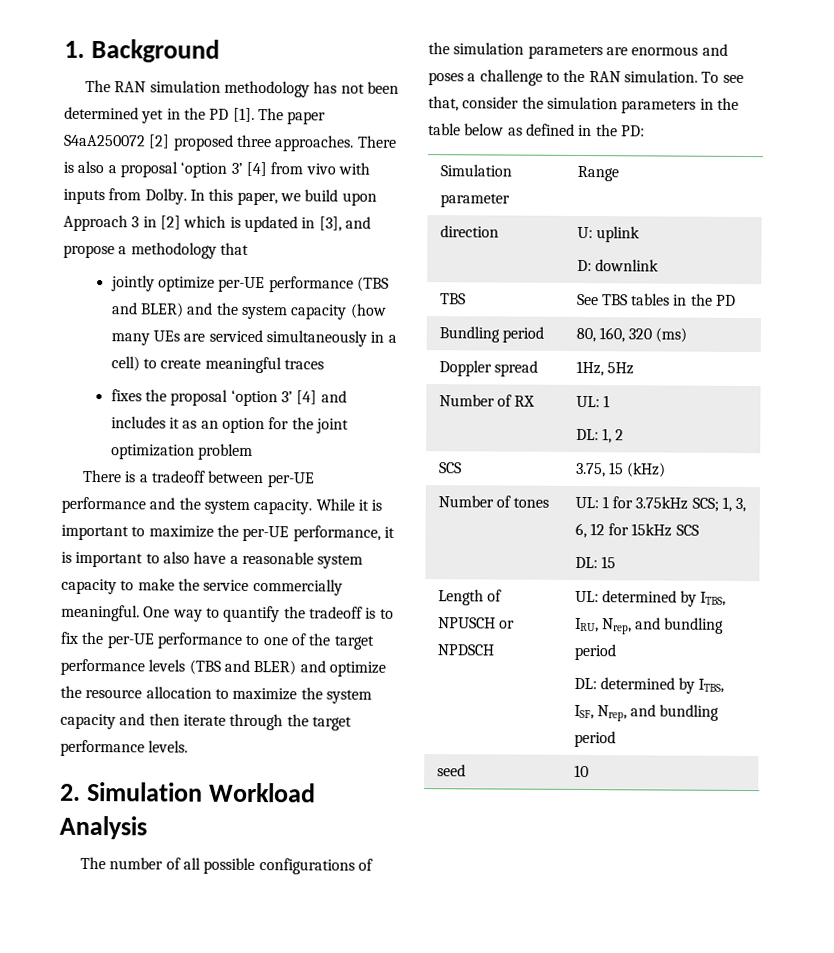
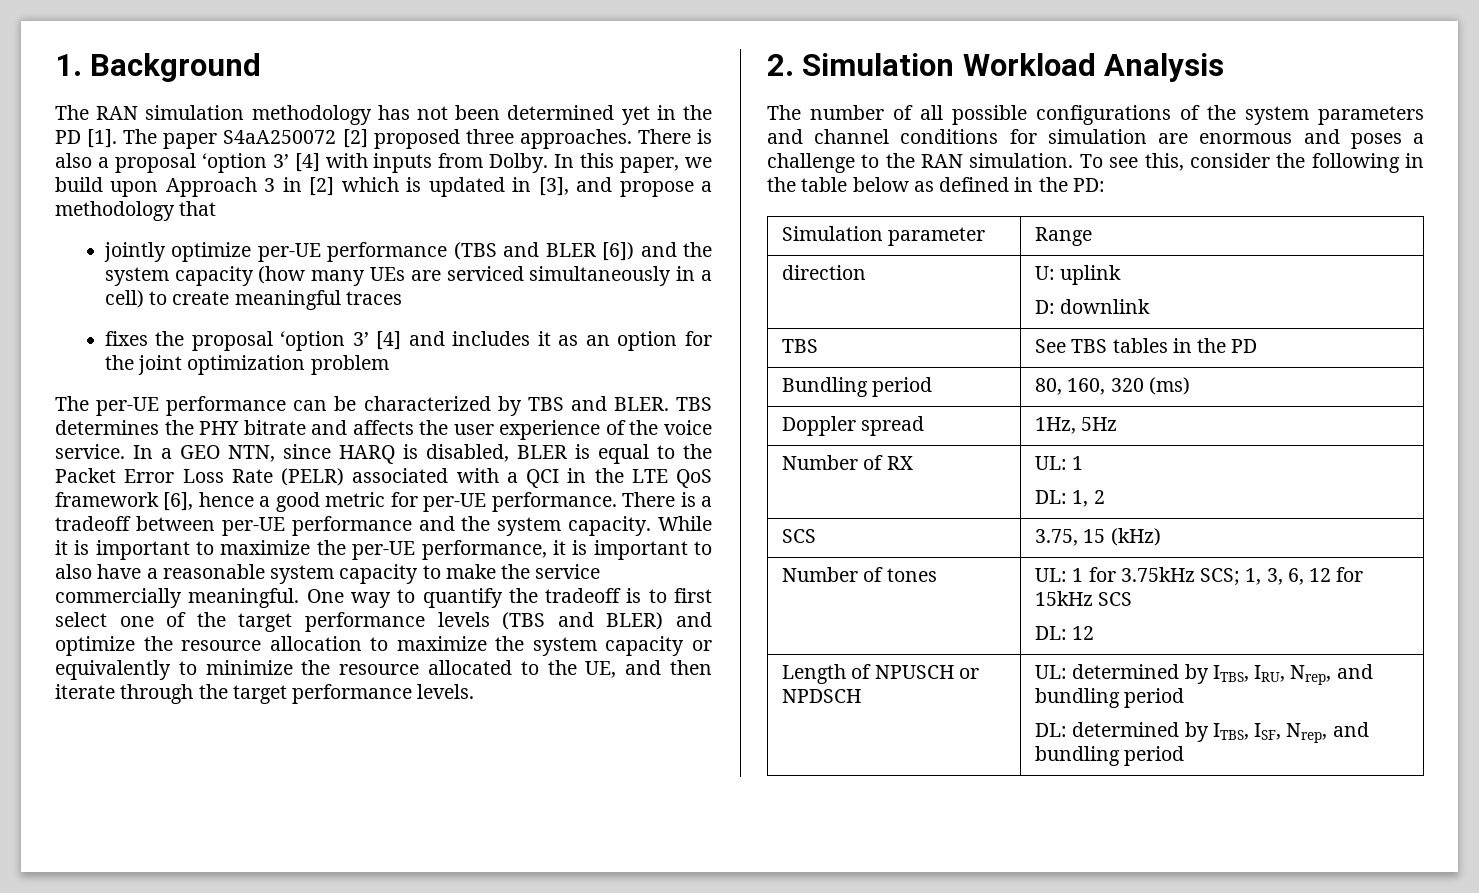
- There is also a proposal ‘option 3’ [4] from vivo with inputs from Dolby.
+ There is also a proposal ‘option 3’ [4] with inputs from Dolby.
- jointly optimize per-UE performance (TBS and BLER) and the system capacity (how many UEs are serviced simultaneously in a cell) to create meaningful traces
+ jointly optimize per-UE performance (TBS and BLER [6]) and the system capacity (how many UEs are serviced simultaneously in a cell) to create meaningful traces
+ The per-UE performance can be characterized by TBS and BLER. TBS determines the PHY bitrate and affects the user experience of the voice service. In a GEO NTN, since HARQ is disabled, BLER is equal to the Packet Error Loss Rate (PELR) associated with a QCI in the LTE QoS framework [6], hence a good metric for per-UE performance.
- One way to quantify the tradeoff is to fix the per-UE performance to one of the target performance levels (TBS and BLER) and optimize the resource allocation to maximize the system capacity and then iterate through the target performance levels.
+ One way to quantify the tradeoff is to first select one of the target performance levels (TBS and BLER) and optimize the resource allocation to maximize the system capacity or equivalently to minimize the resource allocated to the UE, and then iterate through the target performance levels.
- The number of all possible configurations of the simulation parameters are enormous and poses a challenge to the RAN simulation.
+ The number of all possible configurations of the system parameters and channel conditions for simulation are enormous and poses a challenge to the RAN simulation.
- To see that, consider the simulation parameters in the table below as defined in the PD:
+ To see this, consider the following in the table below as defined in the PD:
  Number of tones | UL: 1 for 3.75kHz SCS; 1, 3, 6, 12 for 15kHz SCS
- DL: 15
+ DL: 12
- seed | 10

